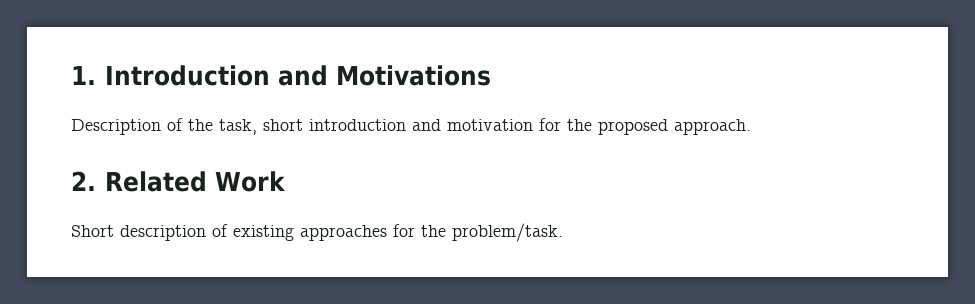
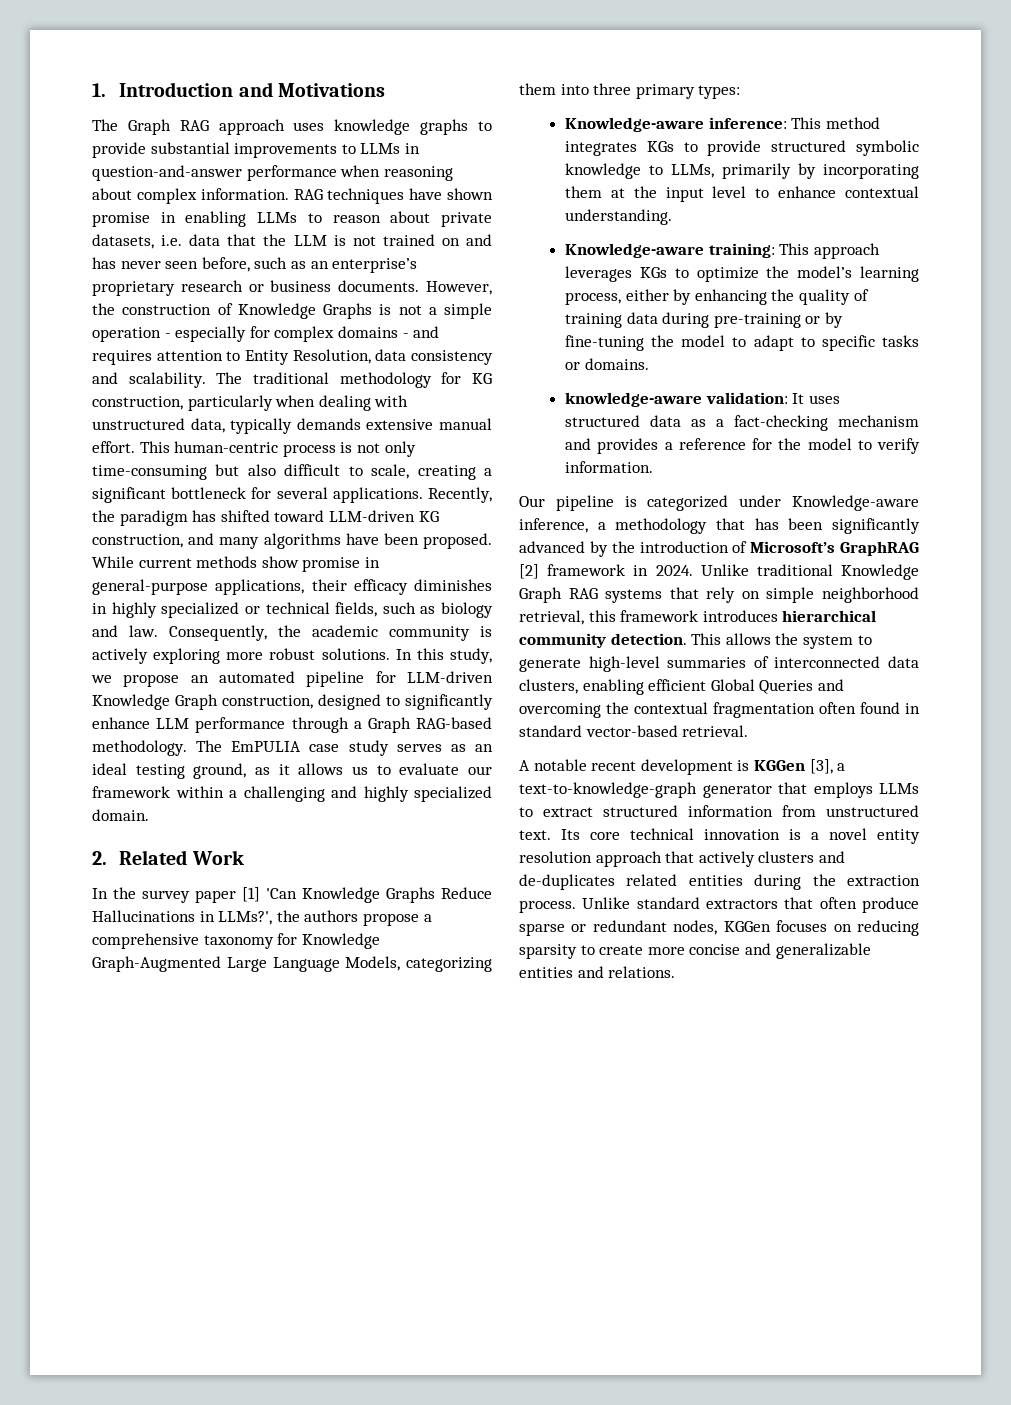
- Description of the task, short introduction and motivation for the proposed approach.
+ The Graph RAG approach uses knowledge graphs to provide substantial improvements to LLMs in question-and-answer performance when reasoning about complex information. RAG techniques have shown promise in enabling LLMs to reason about private datasets, i.e. data that the LLM is not trained on and has never seen before, such as an enterprise’s proprietary research or business documents. However, the construction of Knowledge Graphs is not a simple operation - especially for complex domains - and requires attention to Entity Resolution, data consistency and scalability. The traditional methodology for KG construction, particularly when dealing with unstructured data, typically demands extensive manual effort. This human-centric process is not only time-consuming but also difficult to scale, creating a significant bottleneck for several applications. Recently, the paradigm has shifted toward LLM-driven KG construction, and many algorithms have been proposed. While current methods show promise in general-purpose applications, their efficacy diminishes in highly specialized or technical fields, such as biology and law. Consequently, the academic community is actively exploring more robust solutions. In this study, we propose an automated pipeline for LLM-driven Knowledge Graph construction, designed to significantly enhance LLM performance through a Graph RAG-based methodology. The EmPULIA case study serves as an ideal testing ground, as it allows us to evaluate our framework within a challenging and highly specialized domain.
  2. Related Work
- Short description of existing approaches for the problem/task.
+ In the survey paper [1] 'Can Knowledge Graphs Reduce Hallucinations in LLMs?', the authors propose a comprehensive taxonomy for Knowledge Graph-Augmented Large Language Models, categorizing them into three primary types:
+ Knowledge-aware inference: This method integrates KGs to provide structured symbolic knowledge to LLMs, primarily by incorporating them at the input level to enhance contextual understanding.
+ Knowledge-aware training: This approach leverages KGs to optimize the model’s learning process, either by enhancing the quality of training data during pre-training or by fine-tuning the model to adapt to specific tasks or domains.
+ knowledge-aware validation: It uses structured data as a fact-checking mechanism and provides a reference for the model to verify information.
+ Our pipeline is categorized under Knowledge-aware inference, a methodology that has been significantly advanced by the introduction of Microsoft’s GraphRAG [2] framework in 2024. Unlike traditional Knowledge Graph RAG systems that rely on simple neighborhood retrieval, this framework introduces hierarchical community detection. This allows the system to generate high-level summaries of interconnected data clusters, enabling efficient Global Queries and overcoming the contextual fragmentation often found in standard vector-based retrieval.
+ A notable recent development is KGGen [3], a text-to-knowledge-graph generator that employs LLMs to extract structured information from unstructured text. Its core technical innovation is a novel entity resolution approach that actively clusters and de-duplicates related entities during the extraction process. Unlike standard extractors that often produce sparse or redundant nodes, KGGen focuses on reducing sparsity to create more concise and generalizable entities and relations.

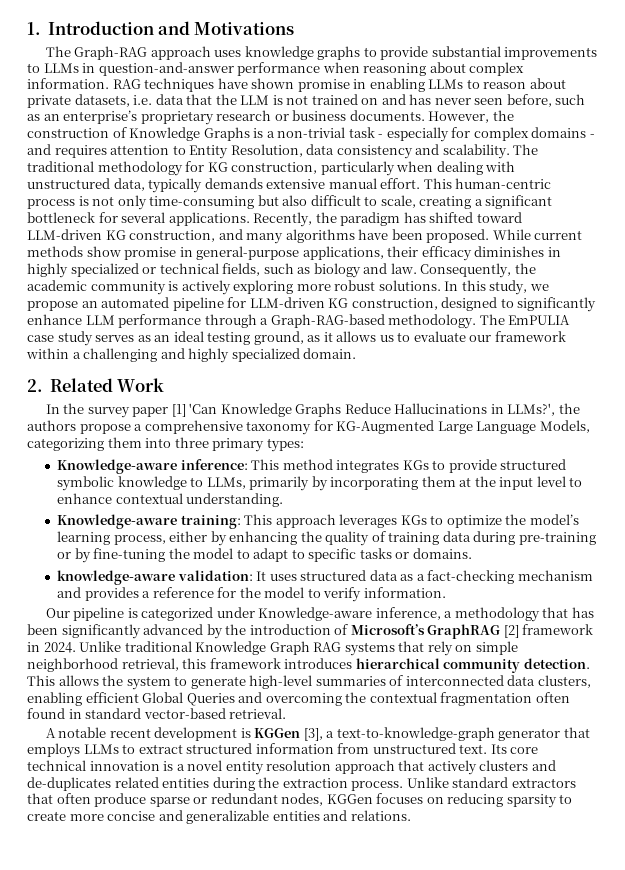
- The Graph RAG approach uses knowledge graphs to provide substantial improvements to LLMs in question-and-answer performance when reasoning about complex information.
+ The Graph-RAG approach uses knowledge graphs to provide substantial improvements to LLMs in question-and-answer performance when reasoning about complex information.
- However, the construction of Knowledge Graphs is not a simple operation - especially for complex domains - and requires attention to Entity Resolution, data consistency and scalability.
+ However, the construction of Knowledge Graphs is a non-trivial task - especially for complex domains - and requires attention to Entity Resolution, data consistency and scalability.
- In this study, we propose an automated pipeline for LLM-driven Knowledge Graph construction, designed to significantly enhance LLM performance through a Graph RAG-based methodology.
+ In this study, we propose an automated pipeline for LLM-driven KG construction, designed to significantly enhance LLM performance through a Graph-RAG-based methodology.
- In the survey paper [1] 'Can Knowledge Graphs Reduce Hallucinations in LLMs?', the authors propose a comprehensive taxonomy for Knowledge Graph-Augmented Large Language Models, categorizing them into three primary types:
+ In the survey paper [1] 'Can Knowledge Graphs Reduce Hallucinations in LLMs?', the authors propose a comprehensive taxonomy for KG-Augmented Large Language Models, categorizing them into three primary types:

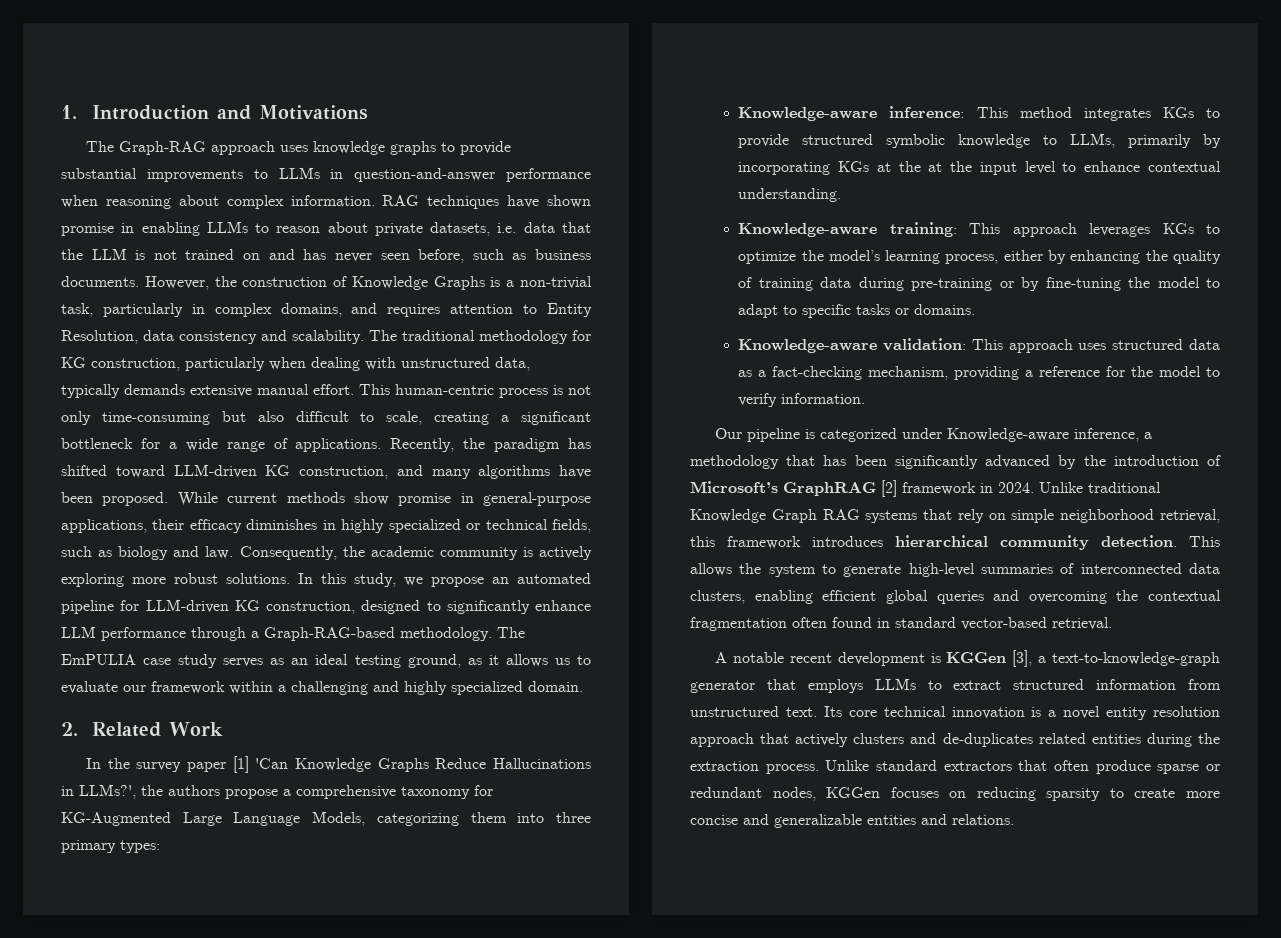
- RAG techniques have shown promise in enabling LLMs to reason about private datasets, i.e. data that the LLM is not trained on and has never seen before, such as an enterprise’s proprietary research or business documents.
+ RAG techniques have shown promise in enabling LLMs to reason about private datasets, i.e. data that the LLM is not trained on and has never seen before, such as business documents.
- However, the construction of Knowledge Graphs is a non-trivial task - especially for complex domains - and requires attention to Entity Resolution, data consistency and scalability.
+ However, the construction of Knowledge Graphs is a non-trivial task, particularly in complex domains, and requires attention to Entity Resolution, data consistency and scalability.
- This human-centric process is not only time-consuming but also difficult to scale, creating a significant bottleneck for several applications.
+ This human-centric process is not only time-consuming but also difficult to scale, creating a significant bottleneck for a wide range of applications.
- Knowledge-aware inference: This method integrates KGs to provide structured symbolic knowledge to LLMs, primarily by incorporating them at the input level to enhance contextual understanding.
+ Knowledge-aware inference: This method integrates KGs to provide structured symbolic knowledge to LLMs, primarily by incorporating KGs at the at the input level to enhance contextual understanding.
- knowledge-aware validation: It uses structured data as a fact-checking mechanism and provides a reference for the model to verify information.
+ Knowledge-aware validation: This approach uses structured data as a fact-checking mechanism, providing a reference for the model to verify information.
- This allows the system to generate high-level summaries of interconnected data clusters, enabling efficient Global Queries and overcoming the contextual fragmentation often found in standard vector-based retrieval.
+ This allows the system to generate high-level summaries of interconnected data clusters, enabling efficient global queries and overcoming the contextual fragmentation often found in standard vector-based retrieval.

